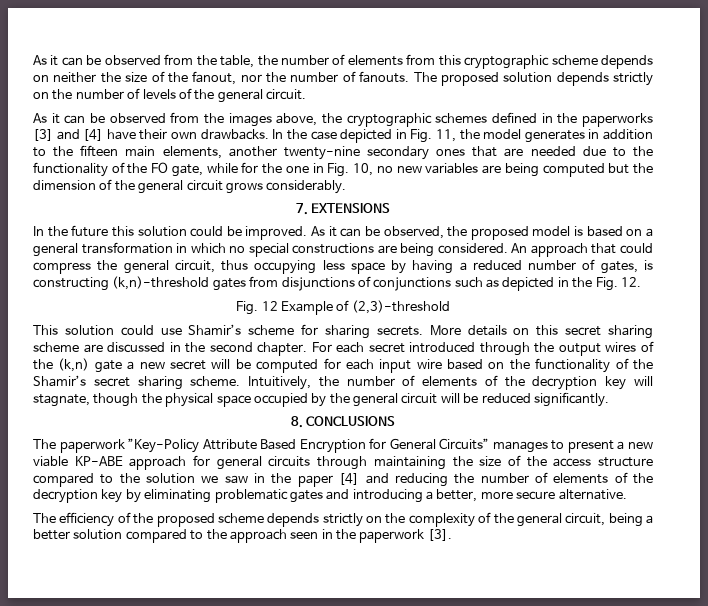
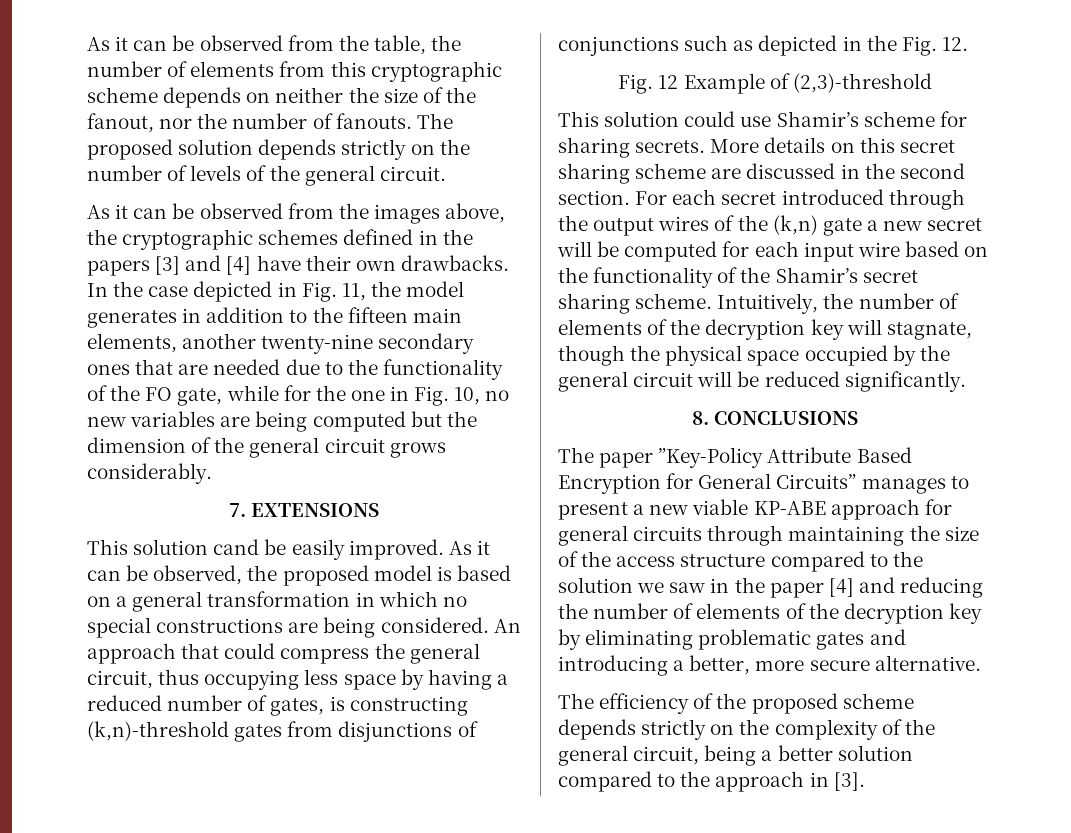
- As it can be observed from the images above, the cryptographic schemes defined in the paperworks [3] and [4] have their own drawbacks.
+ As it can be observed from the images above, the cryptographic schemes defined in the papers [3] and [4] have their own drawbacks.
- In the future this solution could be improved.
+ This solution cand be easily improved.
- More details on this secret sharing scheme are discussed in the second chapter.
+ More details on this secret sharing scheme are discussed in the second section.
- The paperwork ”Key-Policy Attribute Based Encryption for General Circuits” manages to present a new viable KP-ABE approach for general circuits through maintaining the size of the access structure compared to the solution we saw in the paper [4] and reducing the number of elements of the decryption key by eliminating problematic gates and introducing a better, more secure alternative.
+ The paper ”Key-Policy Attribute Based Encryption for General Circuits” manages to present a new viable KP-ABE approach for general circuits through maintaining the size of the access structure compared to the solution we saw in the paper [4] and reducing the number of elements of the decryption key by eliminating problematic gates and introducing a better, more secure alternative.
- The efficiency of the proposed scheme depends strictly on the complexity of the general circuit, being a better solution compared to the approach seen in the paperwork [3].
+ The efficiency of the proposed scheme depends strictly on the complexity of the general circuit, being a better solution compared to the approach in [3].

